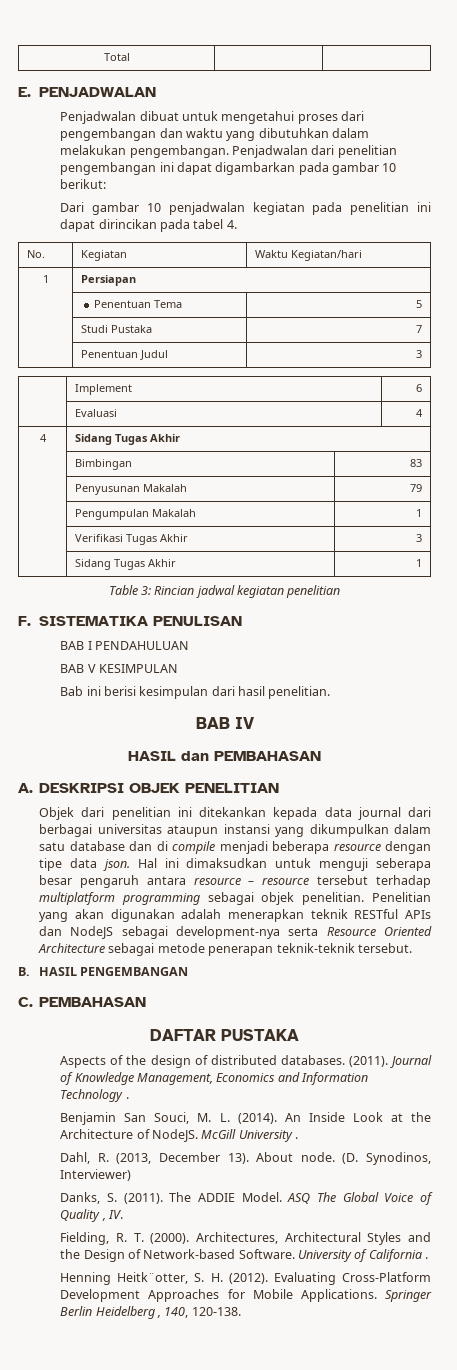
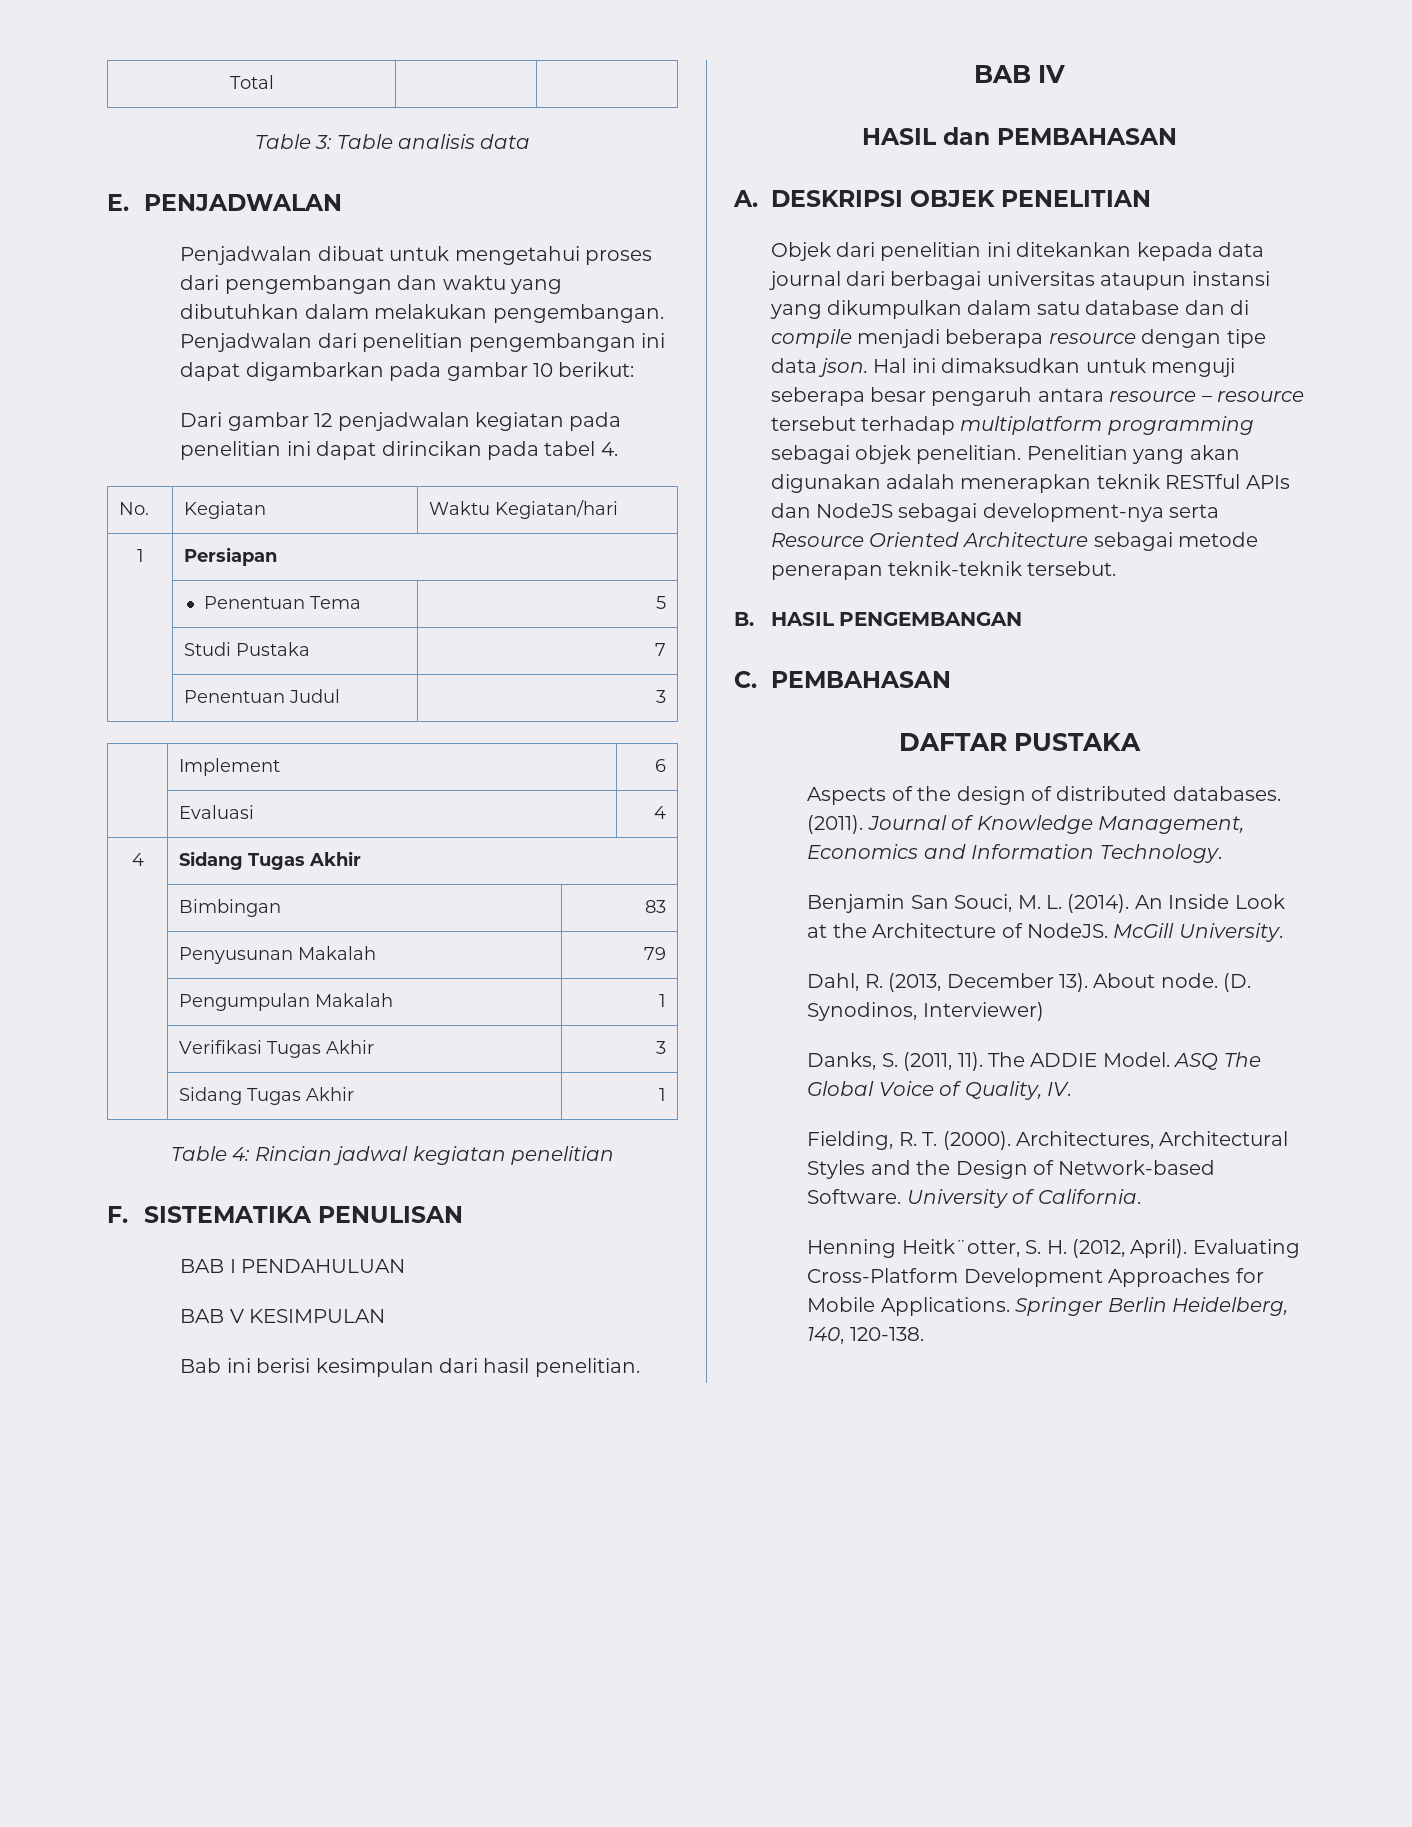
+ Table 3: Table analisis data
- Dari gambar 10 penjadwalan kegiatan pada penelitian ini dapat dirincikan pada tabel 4.
+ Dari gambar 12 penjadwalan kegiatan pada penelitian ini dapat dirincikan pada tabel 4.
- Table 3: Rincian jadwal kegiatan penelitian
+ Table 4: Rincian jadwal kegiatan penelitian
- Journal of Knowledge Management, Economics and Information Technology .
+ Journal of Knowledge Management, Economics and Information Technology.
- McGill University .
+ McGill University.
- Danks, S. (2011).
+ Danks, S. (2011, 11).
- ASQ The Global Voice of Quality , IV.
+ ASQ The Global Voice of Quality, IV.
- University of California .
+ University of California.
- Henning Heitk¨otter, S. H. (2012).
+ Henning Heitk¨otter, S. H. (2012, April).
- Springer Berlin Heidelberg , 140, 120-138.
+ Springer Berlin Heidelberg, 140, 120-138.

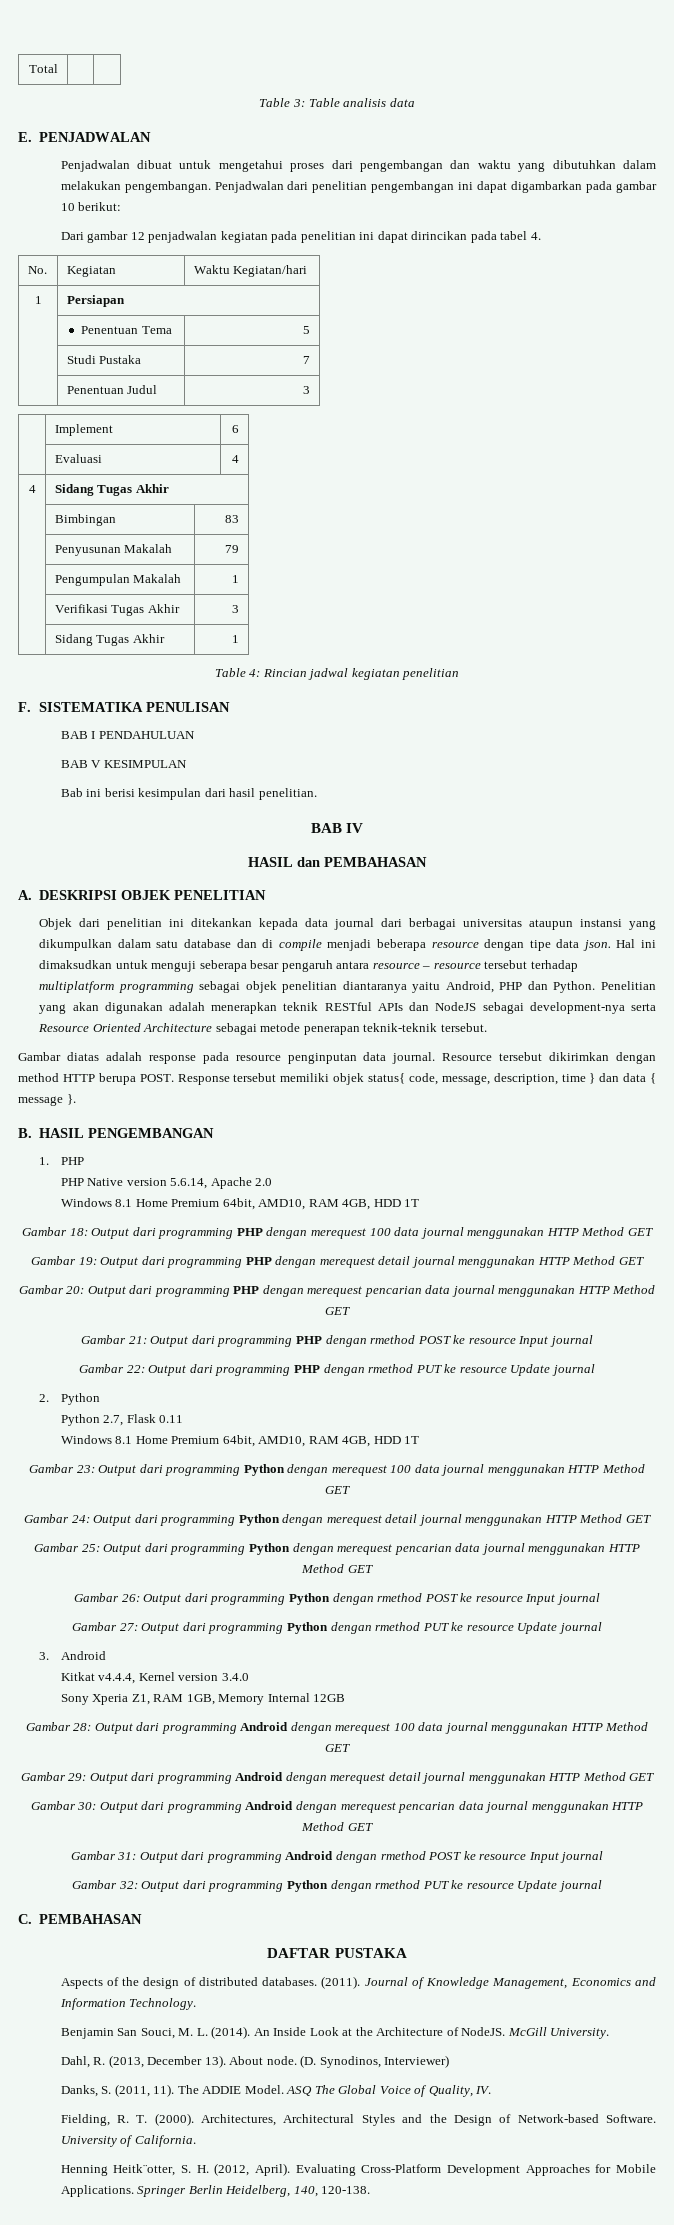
- Hal ini dimaksudkan untuk menguji seberapa besar pengaruh antara resource – resource tersebut terhadap multiplatform programming sebagai objek penelitian.
+ Hal ini dimaksudkan untuk menguji seberapa besar pengaruh antara resource – resource tersebut terhadap multiplatform programming sebagai objek penelitian diantaranya yaitu Android, PHP dan Python.
+ Gambar diatas adalah response pada resource penginputan data journal. Resource tersebut dikirimkan dengan method HTTP berupa POST. Response tersebut memiliki objek status{ code, message, description, time } dan data { message }.
  B. HASIL PENGEMBANGAN
+ 1. PHP
+ PHP Native version 5.6.14, Apache 2.0
+ Windows 8.1 Home Premium 64bit, AMD10, RAM 4GB, HDD 1T
+ Gambar 18: Output dari programming PHP dengan merequest 100 data journal menggunakan HTTP Method GET
+ Gambar 19: Output dari programming PHP dengan merequest detail journal menggunakan HTTP Method GET
+ Gambar 20: Output dari programming PHP dengan merequest pencarian data journal menggunakan HTTP Method GET
+ Gambar 21: Output dari programming PHP dengan rmethod POST ke resource Input journal
+ Gambar 22: Output dari programming PHP dengan rmethod PUT ke resource Update journal
+ 2. Python
+ Python 2.7, Flask 0.11
+ Windows 8.1 Home Premium 64bit, AMD10, RAM 4GB, HDD 1T
+ Gambar 23: Output dari programming Python dengan merequest 100 data journal menggunakan HTTP Method GET
+ Gambar 24: Output dari programming Python dengan merequest detail journal menggunakan HTTP Method GET
+ Gambar 25: Output dari programming Python dengan merequest pencarian data journal menggunakan HTTP Method GET
+ Gambar 26: Output dari programming Python dengan rmethod POST ke resource Input journal
+ Gambar 27: Output dari programming Python dengan rmethod PUT ke resource Update journal
+ 3. Android
+ Kitkat v4.4.4, Kernel version 3.4.0
+ Sony Xperia Z1, RAM 1GB, Memory Internal 12GB
+ Gambar 28: Output dari programming Android dengan merequest 100 data journal menggunakan HTTP Method GET
+ Gambar 29: Output dari programming Android dengan merequest detail journal menggunakan HTTP Method GET
+ Gambar 30: Output dari programming Android dengan merequest pencarian data journal menggunakan HTTP Method GET
+ Gambar 31: Output dari programming Android dengan rmethod POST ke resource Input journal
+ Gambar 32: Output dari programming Python dengan rmethod PUT ke resource Update journal

